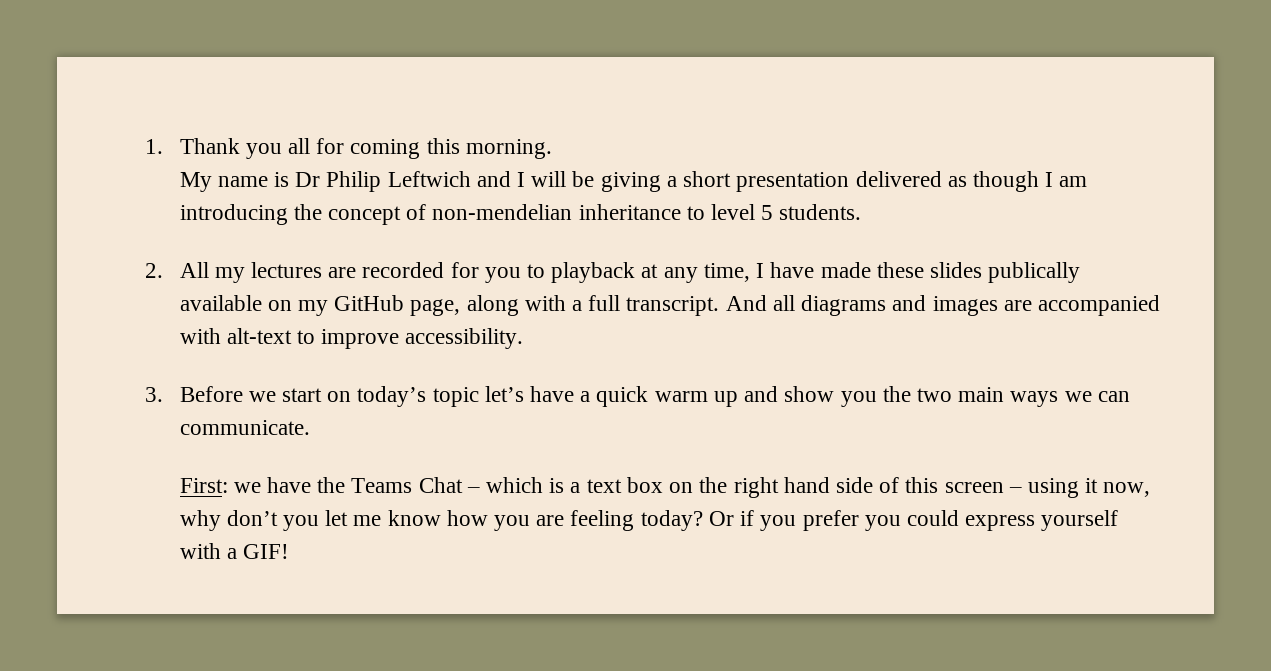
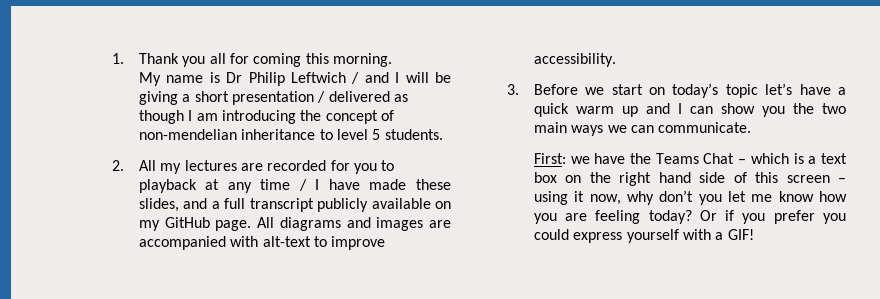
- My name is Dr Philip Leftwich and I will be giving a short presentation delivered as though I am introducing the concept of non-mendelian inheritance to level 5 students.
+ My name is Dr Philip Leftwich / and I will be giving a short presentation / delivered as though I am introducing the concept of non-mendelian inheritance to level 5 students.
- 2. All my lectures are recorded for you to playback at any time, I have made these slides publically available on my GitHub page, along with a full transcript. And all diagrams and images are accompanied with alt-text to improve accessibility.
+ 2. All my lectures are recorded for you to playback at any time / I have made these slides, and a full transcript publicly available on my GitHub page. All diagrams and images are accompanied with alt-text to improve accessibility.
- 3. Before we start on today’s topic let’s have a quick warm up and show you the two main ways we can communicate.
+ 3. Before we start on today’s topic let’s have a quick warm up and I can show you the two main ways we can communicate.

